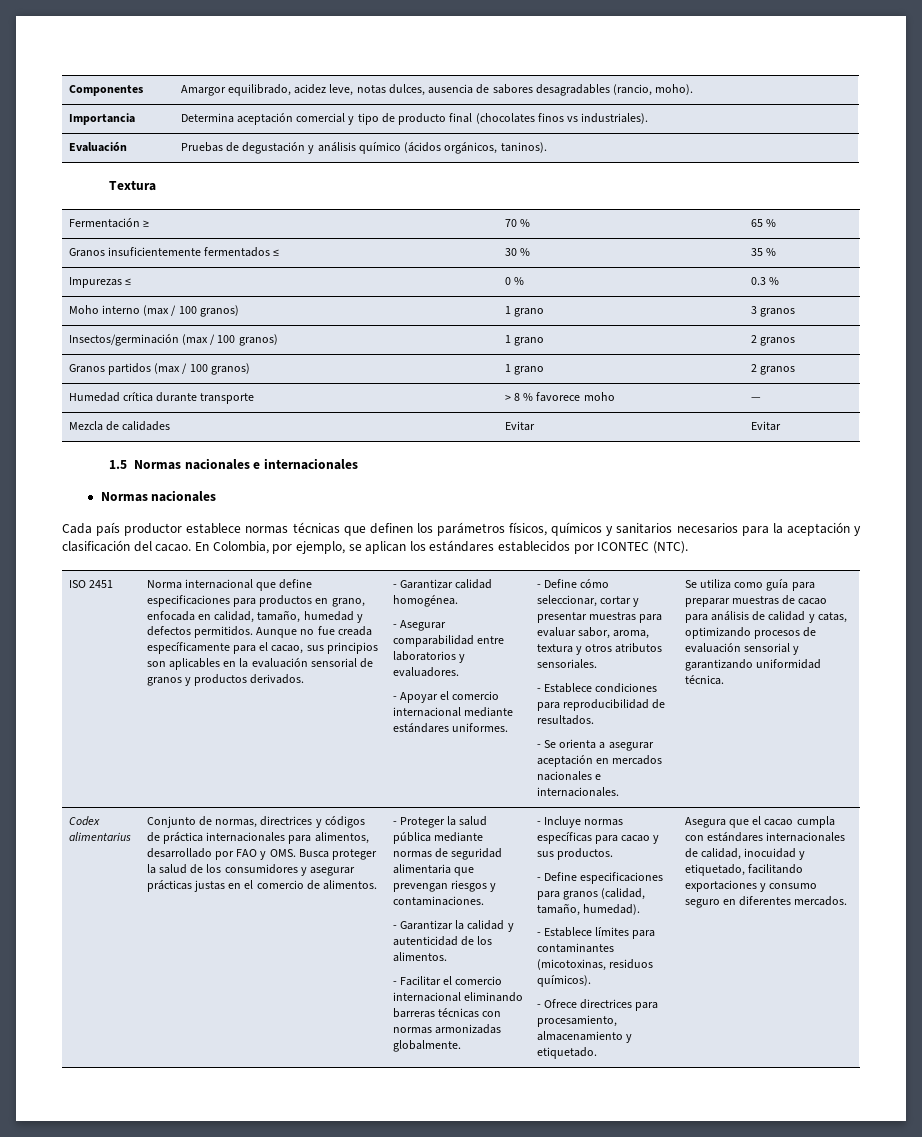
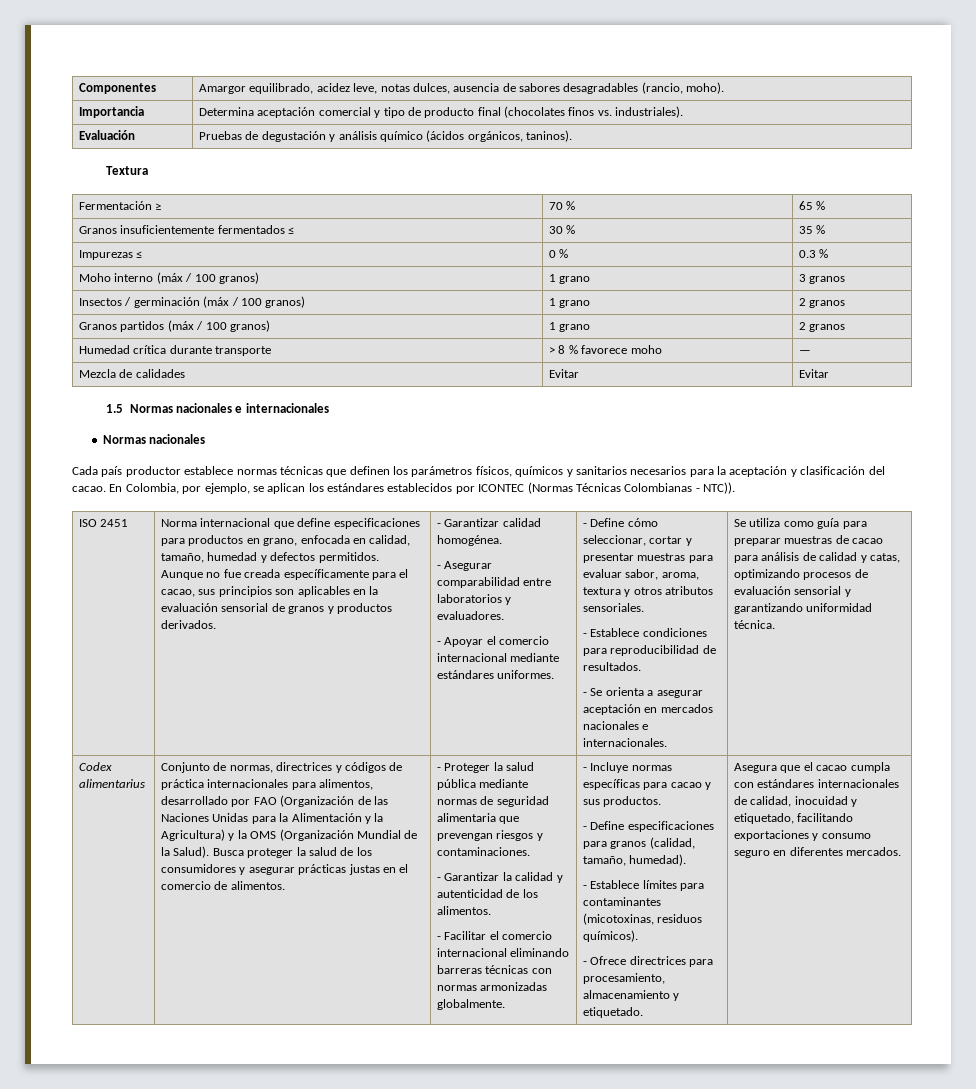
- Importancia | Determina aceptación comercial y tipo de producto final (chocolates finos vs industriales).
+ Importancia | Determina aceptación comercial y tipo de producto final (chocolates finos vs. industriales).
- Moho interno (max / 100 granos) | 1 grano | 3 granos
+ Moho interno (máx / 100 granos) | 1 grano | 3 granos
- Insectos/germinación (max / 100 granos) | 1 grano | 2 granos
+ Insectos / germinación (máx / 100 granos) | 1 grano | 2 granos
- Granos partidos (max / 100 granos) | 1 grano | 2 granos
+ Granos partidos (máx / 100 granos) | 1 grano | 2 granos
- En Colombia, por ejemplo, se aplican los estándares establecidos por ICONTEC (NTC).
+ En Colombia, por ejemplo, se aplican los estándares establecidos por ICONTEC (Normas Técnicas Colombianas - NTC)).
- Conjunto de normas, directrices y códigos de práctica internacionales para alimentos, desarrollado por FAO y OMS. Busca proteger la salud de los consumidores y asegurar prácticas justas en el comercio de alimentos.
+ Conjunto de normas, directrices y códigos de práctica internacionales para alimentos, desarrollado por FAO (Organización de las Naciones Unidas para la Alimentación y la Agricultura) y la OMS (Organización Mundial de la Salud). Busca proteger la salud de los consumidores y asegurar prácticas justas en el comercio de alimentos.

